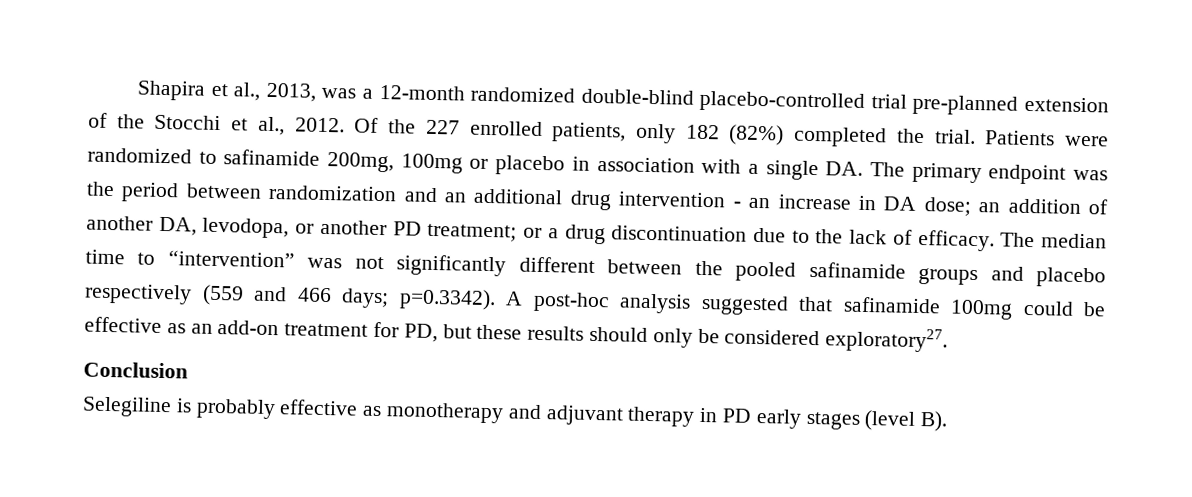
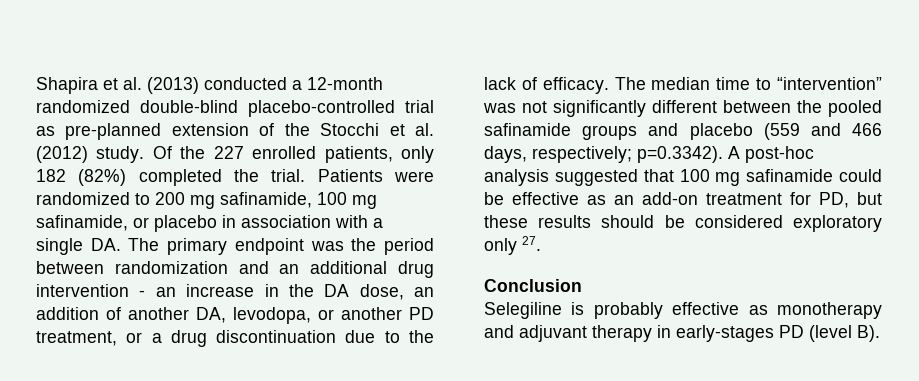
- Shapira et al., 2013, was a 12-month randomized double-blind placebo-controlled trial pre-planned extension of the Stocchi et al., 2012.
+ Shapira et al. (2013) conducted a 12-month randomized double-blind placebo-controlled trial as pre-planned extension of the Stocchi et al. (2012) study.
- Patients were randomized to safinamide 200mg, 100mg or placebo in association with a single DA. The primary endpoint was the period between randomization and an additional drug intervention - an increase in DA dose; an addition of another DA, levodopa, or another PD treatment; or a drug discontinuation due to the lack of efficacy.
+ Patients were randomized to 200 mg safinamide, 100 mg safinamide, or placebo in association with a single DA. The primary endpoint was the period between randomization and an additional drug intervention - an increase in the DA dose, an addition of another DA, levodopa, or another PD treatment, or a drug discontinuation due to the lack of efficacy.
- The median time to “intervention” was not significantly different between the pooled safinamide groups and placebo respectively (559 and 466 days; p=0.3342). A post-hoc analysis suggested that safinamide 100mg could be effective as an add-on treatment for PD, but these results should only be considered exploratory27.
+ The median time to “intervention” was not significantly different between the pooled safinamide groups and placebo (559 and 466 days, respectively; p=0.3342). A post-hoc analysis suggested that 100 mg safinamide could be effective as an add-on treatment for PD, but these results should be considered exploratory only 27.
- Selegiline is probably effective as monotherapy and adjuvant therapy in PD early stages (level B).
+ Selegiline is probably effective as monotherapy and adjuvant therapy in early-stages PD (level B).

